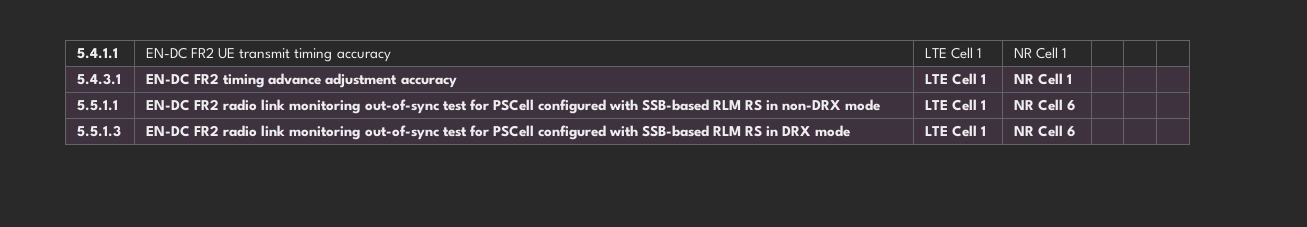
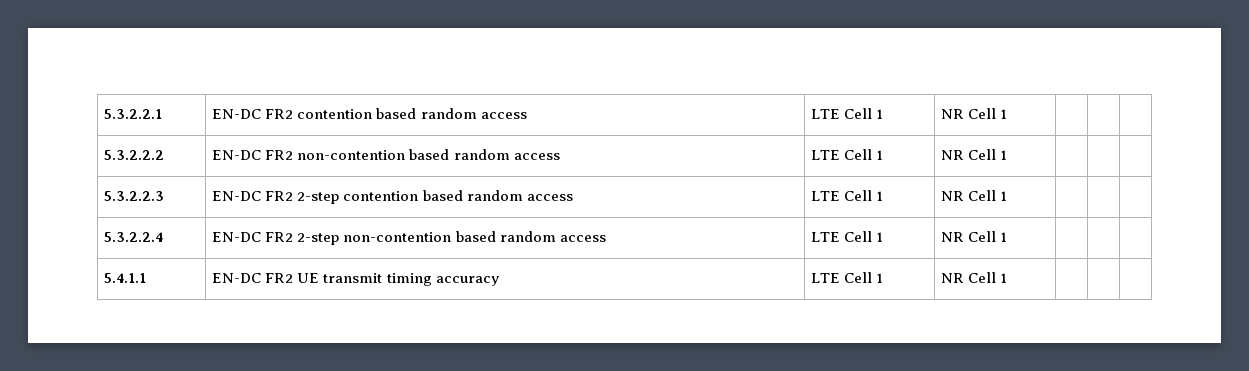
+ 5.3.2.2.1 | EN-DC FR2 contention based random access | LTE Cell 1 | NR Cell 1 | | |
+ 5.3.2.2.2 | EN-DC FR2 non-contention based random access | LTE Cell 1 | NR Cell 1 | | |
+ 5.3.2.2.3 | EN-DC FR2 2-step contention based random access | LTE Cell 1 | NR Cell 1 | | |
+ 5.3.2.2.4 | EN-DC FR2 2-step non-contention based random access | LTE Cell 1 | NR Cell 1 | | |
- 5.4.3.1 | EN-DC FR2 timing advance adjustment accuracy | LTE Cell 1 | NR Cell 1 | | |
- 5.5.1.1 | EN-DC FR2 radio link monitoring out-of-sync test for PSCell configured with SSB-based RLM RS in non-DRX mode | LTE Cell 1 | NR Cell 6 | | |
- 5.5.1.3 | EN-DC FR2 radio link monitoring out-of-sync test for PSCell configured with SSB-based RLM RS in DRX mode | LTE Cell 1 | NR Cell 6 | | |

